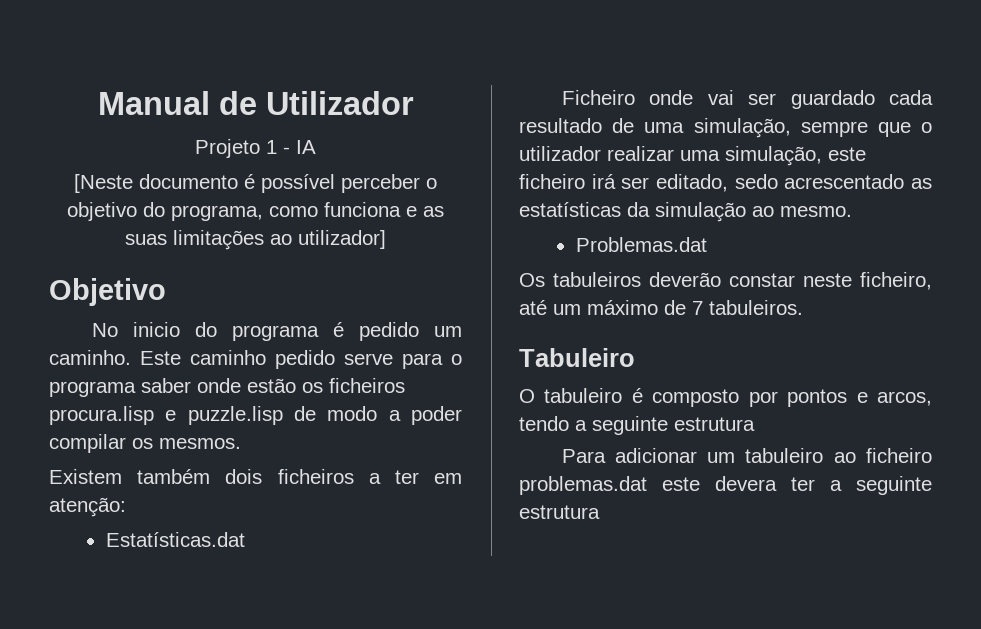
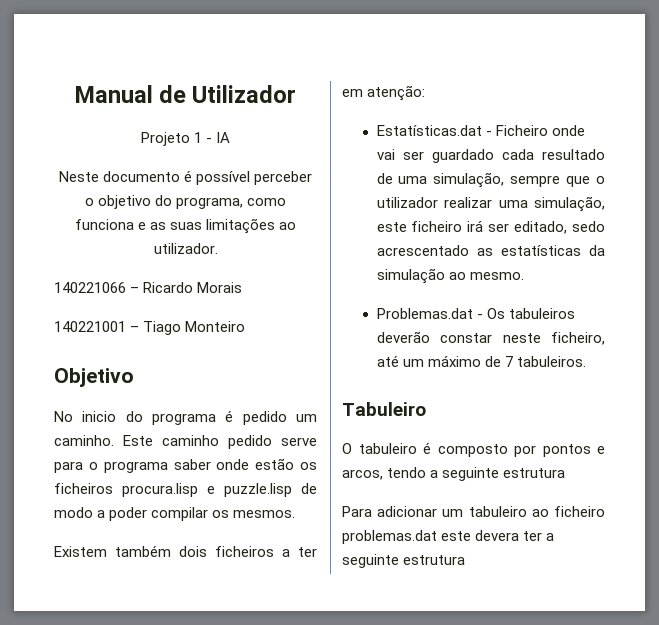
- [Neste documento é possível perceber o objetivo do programa, como funciona e as suas limitações ao utilizador]
+ Neste documento é possível perceber o objetivo do programa, como funciona e as suas limitações ao utilizador.
+ 140221066 – Ricardo Morais
+ 140221001 – Tiago Monteiro
- Estatísticas.dat
- Ficheiro onde vai ser guardado cada resultado de uma simulação, sempre que o utilizador realizar uma simulação, este ficheiro irá ser editado, sedo acrescentado as estatísticas da simulação ao mesmo.
+ Estatísticas.dat - Ficheiro onde vai ser guardado cada resultado de uma simulação, sempre que o utilizador realizar uma simulação, este ficheiro irá ser editado, sedo acrescentado as estatísticas da simulação ao mesmo.
- Problemas.dat
- Os tabuleiros deverão constar neste ficheiro, até um máximo de 7 tabuleiros.
+ Problemas.dat - Os tabuleiros deverão constar neste ficheiro, até um máximo de 7 tabuleiros.

